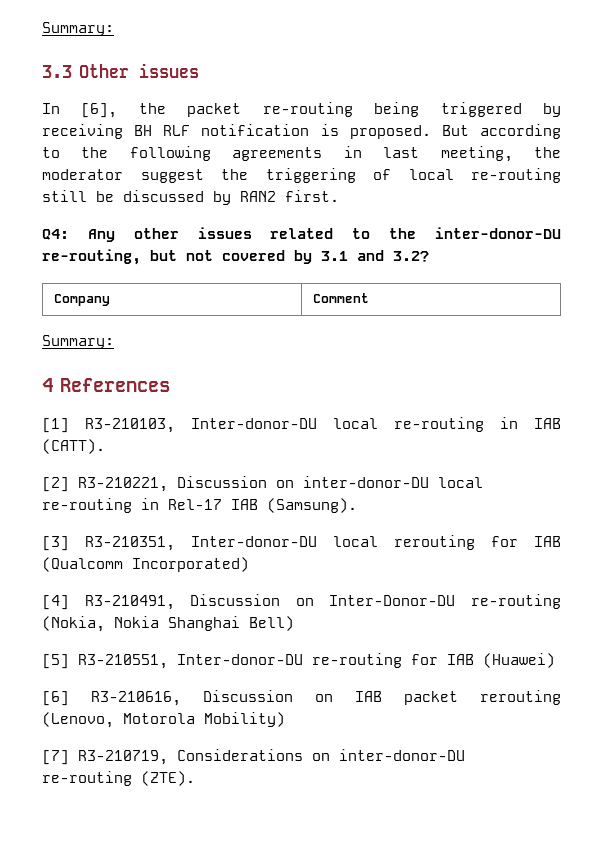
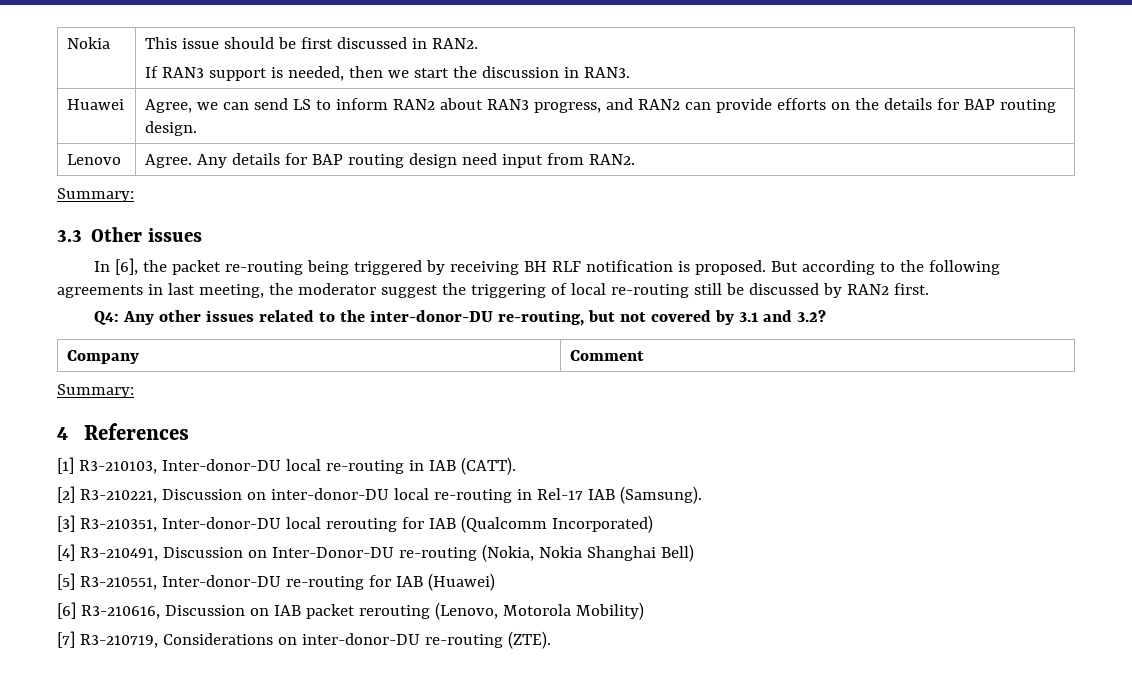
+ Nokia | This issue should be first discussed in RAN2.
+ If RAN3 support is needed, then we start the discussion in RAN3.
+ Huawei | Agree, we can send LS to inform RAN2 about RAN3 progress, and RAN2 can provide efforts on the details for BAP routing design.
+ Lenovo | Agree. Any details for BAP routing design need input from RAN2.

